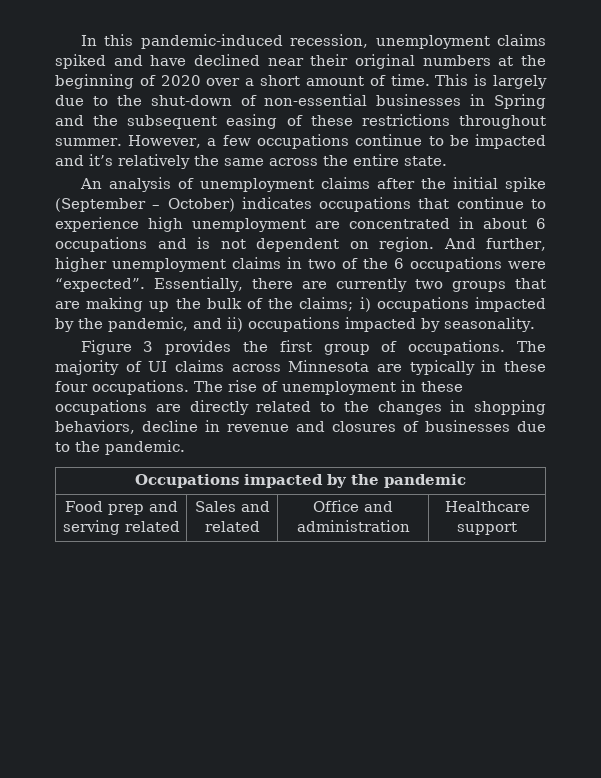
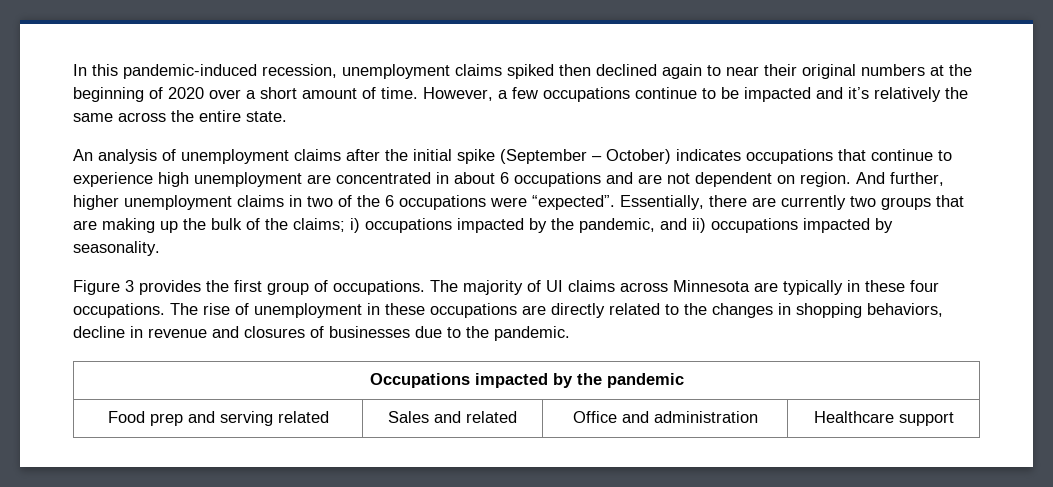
- In this pandemic-induced recession, unemployment claims spiked and have declined near their original numbers at the beginning of 2020 over a short amount of time.
+ In this pandemic-induced recession, unemployment claims spiked then declined again to near their original numbers at the beginning of 2020 over a short amount of time.
- This is largely due to the shut-down of non-essential businesses in Spring and the subsequent easing of these restrictions throughout summer.
- An analysis of unemployment claims after the initial spike (September – October) indicates occupations that continue to experience high unemployment are concentrated in about 6 occupations and is not dependent on region.
+ An analysis of unemployment claims after the initial spike (September – October) indicates occupations that continue to experience high unemployment are concentrated in about 6 occupations and are not dependent on region.

